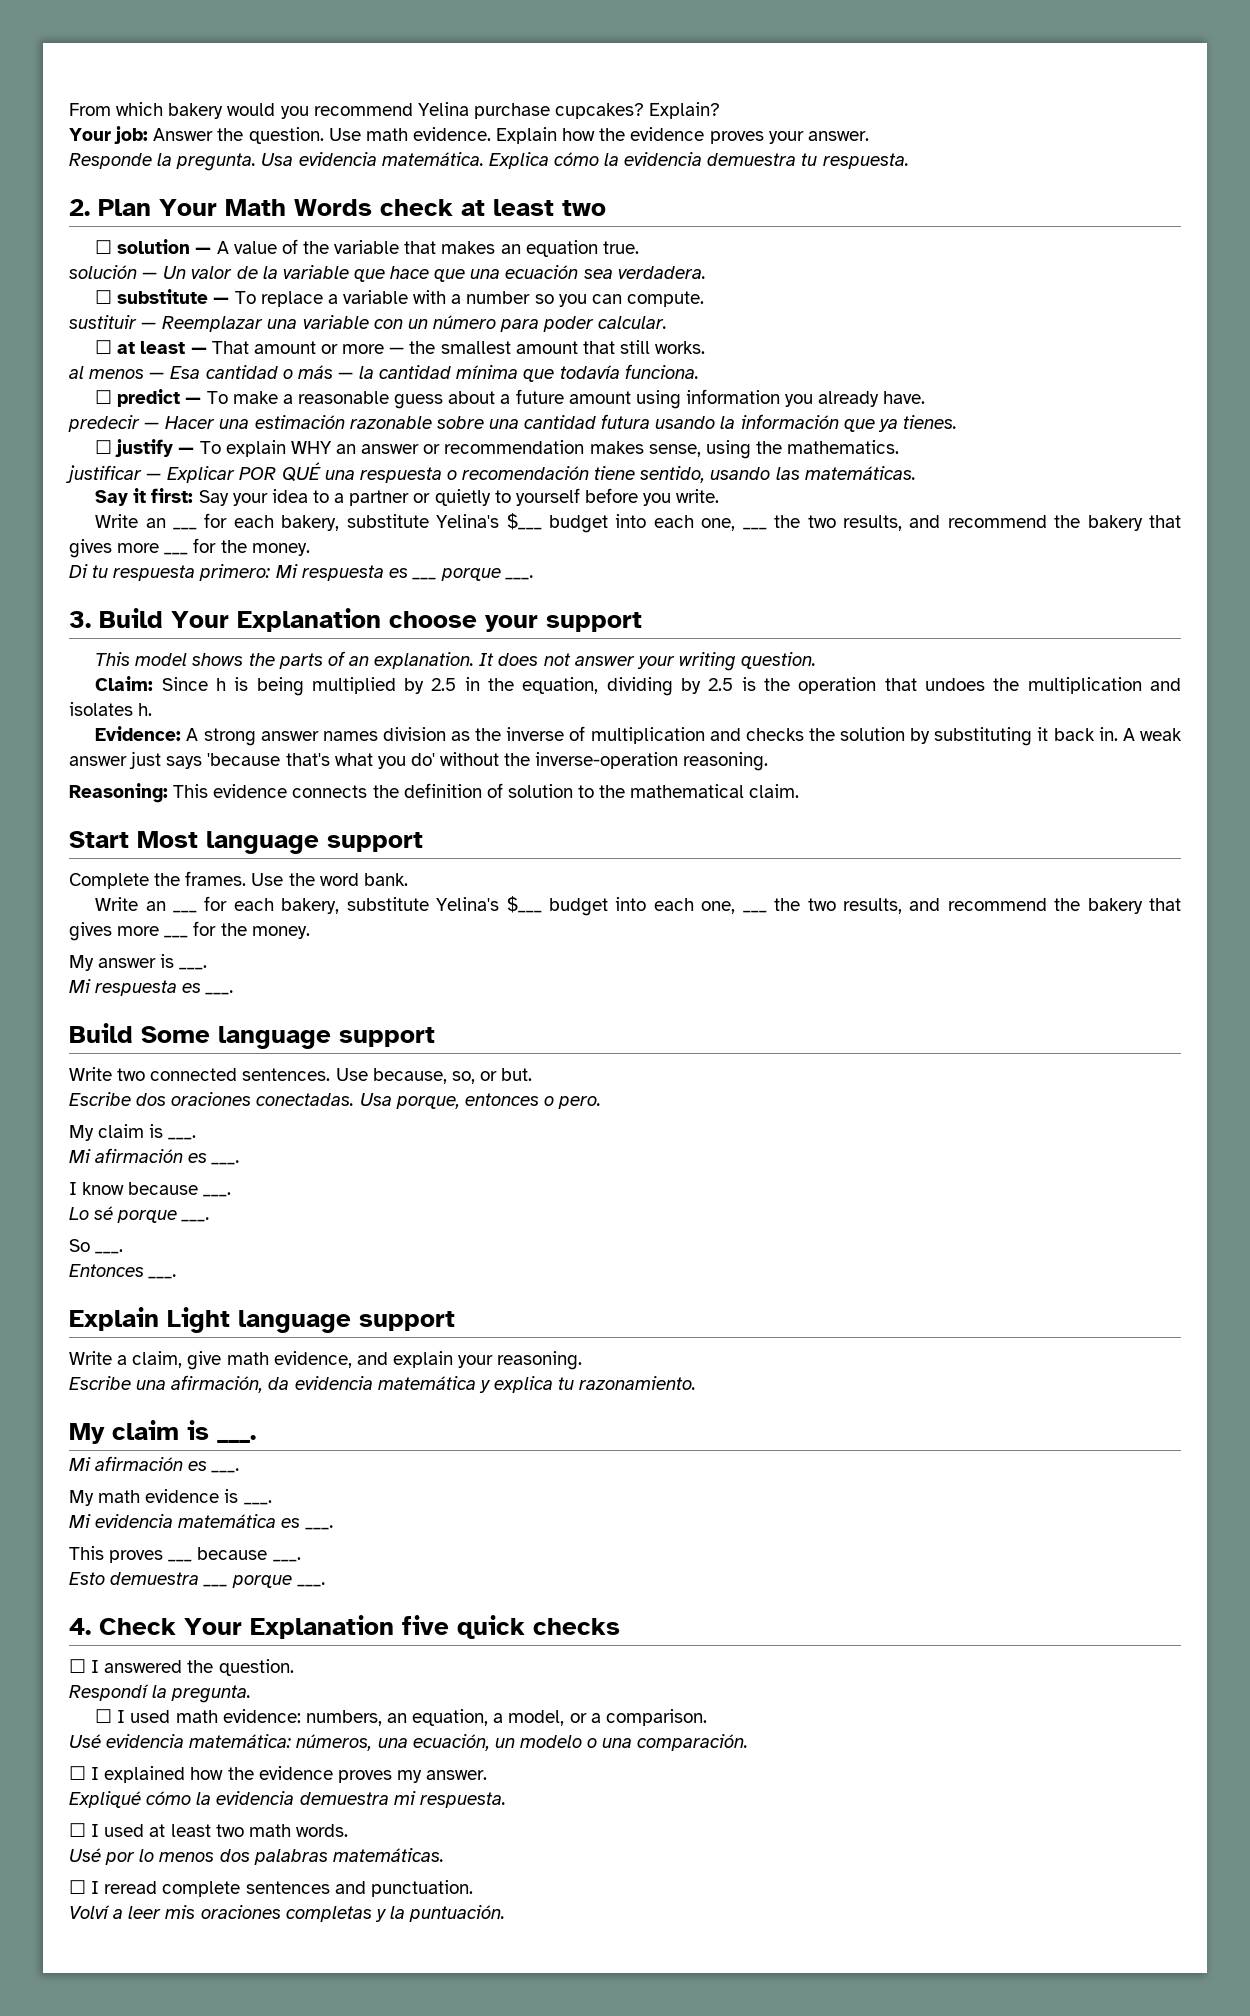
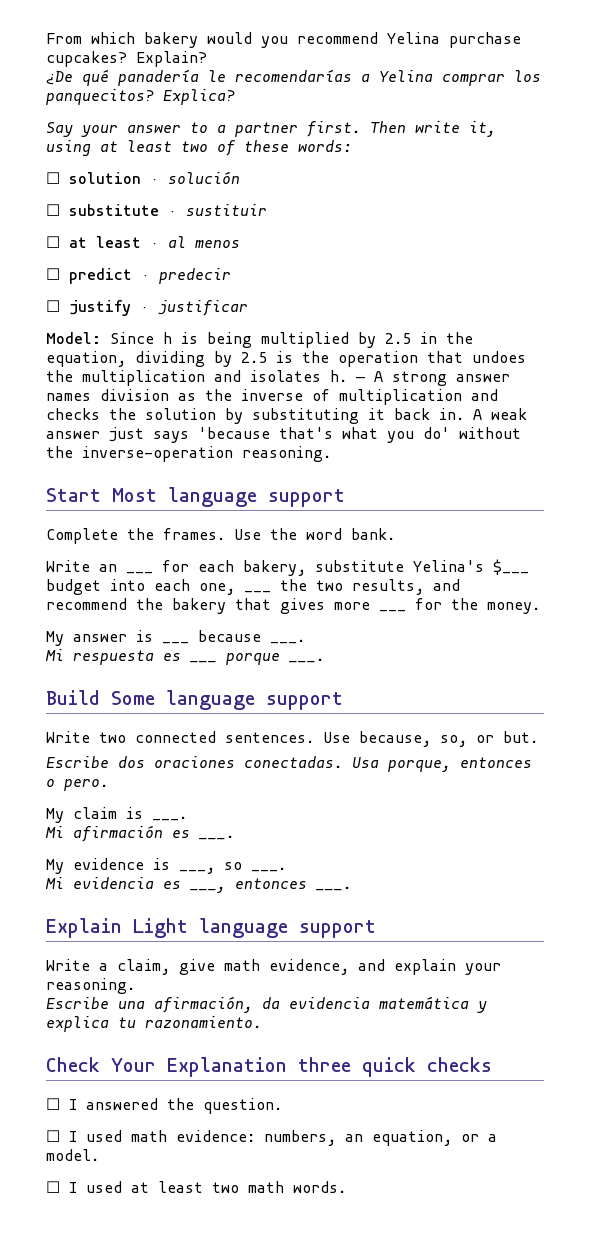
- Your job: Answer the question. Use math evidence. Explain how the evidence proves your answer.
- Responde la pregunta. Usa evidencia matemática. Explica cómo la evidencia demuestra tu respuesta.
- 2. Plan Your Math Words check at least two
+ ¿De qué panadería le recomendarías a Yelina comprar los panquecitos? Explica?
+ Say your answer to a partner first. Then write it, using at least two of these words:
- ☐ solution — A value of the variable that makes an equation true.
- solución — Un valor de la variable que hace que una ecuación sea verdadera.
- ☐ substitute — To replace a variable with a number so you can compute.
- sustituir — Reemplazar una variable con un número para poder calcular.
- ☐ at least — That amount or more — the smallest amount that still works.
- al menos — Esa cantidad o más — la cantidad mínima que todavía funciona.
- ☐ predict — To make a reasonable guess about a future amount using information you already have.
- predecir — Hacer una estimación razonable sobre una cantidad futura usando la información que ya tienes.
- ☐ justify — To explain WHY an answer or recommendation makes sense, using the mathematics.
- justificar — Explicar POR QUÉ una respuesta o recomendación tiene sentido, usando las matemáticas.
- Say it first: Say your idea to a partner or quietly to yourself before you write.
- Write an ___ for each bakery, substitute Yelina's $___ budget into each one, ___ the two results, and recommend the bakery that gives more ___ for the money.
- Di tu respuesta primero: Mi respuesta es ___ porque ___.
- 3. Build Your Explanation choose your support
- This model shows the parts of an explanation. It does not answer your writing question.
- Claim: Since h is being multiplied by 2.5 in the equation, dividing by 2.5 is the operation that undoes the multiplication and isolates h.
- Evidence: A strong answer names division as the inverse of multiplication and checks the solution by substituting it back in.
+ ☐ solution · solución
+ ☐ substitute · sustituir
+ ☐ at least · al menos
+ ☐ predict · predecir
+ ☐ justify · justificar
+ Model: Since h is being multiplied by 2.5 in the equation, dividing by 2.5 is the operation that undoes the multiplication and isolates h. — A strong answer names division as the inverse of multiplication and checks the solution by substituting it back in.
- Reasoning: This evidence connects the definition of solution to the mathematical claim.
- My answer is ___.
+ My answer is ___ because ___.
- Mi respuesta es ___.
+ Mi respuesta es ___ porque ___.
- I know because ___.
- Lo sé porque ___.
- So ___.
- Entonces ___.
+ My evidence is ___, so ___.
+ Mi evidencia es ___, entonces ___.
  Escribe una afirmación, da evidencia matemática y explica tu razonamiento.
- My claim is ___.
- Mi afirmación es ___.
- My math evidence is ___.
- Mi evidencia matemática es ___.
- This proves ___ because ___.
- Esto demuestra ___ porque ___.
- 4. Check Your Explanation five quick checks
+ Check Your Explanation three quick checks
- Respondí la pregunta.
- ☐ I used math evidence: numbers, an equation, a model, or a comparison.
- Usé evidencia matemática: números, una ecuación, un modelo o una comparación.
- ☐ I explained how the evidence proves my answer.
- Expliqué cómo la evidencia demuestra mi respuesta.
+ ☐ I used math evidence: numbers, an equation, or a model.
- Usé por lo menos dos palabras matemáticas.
- ☐ I reread complete sentences and punctuation.
- Volví a leer mis oraciones completas y la puntuación.

